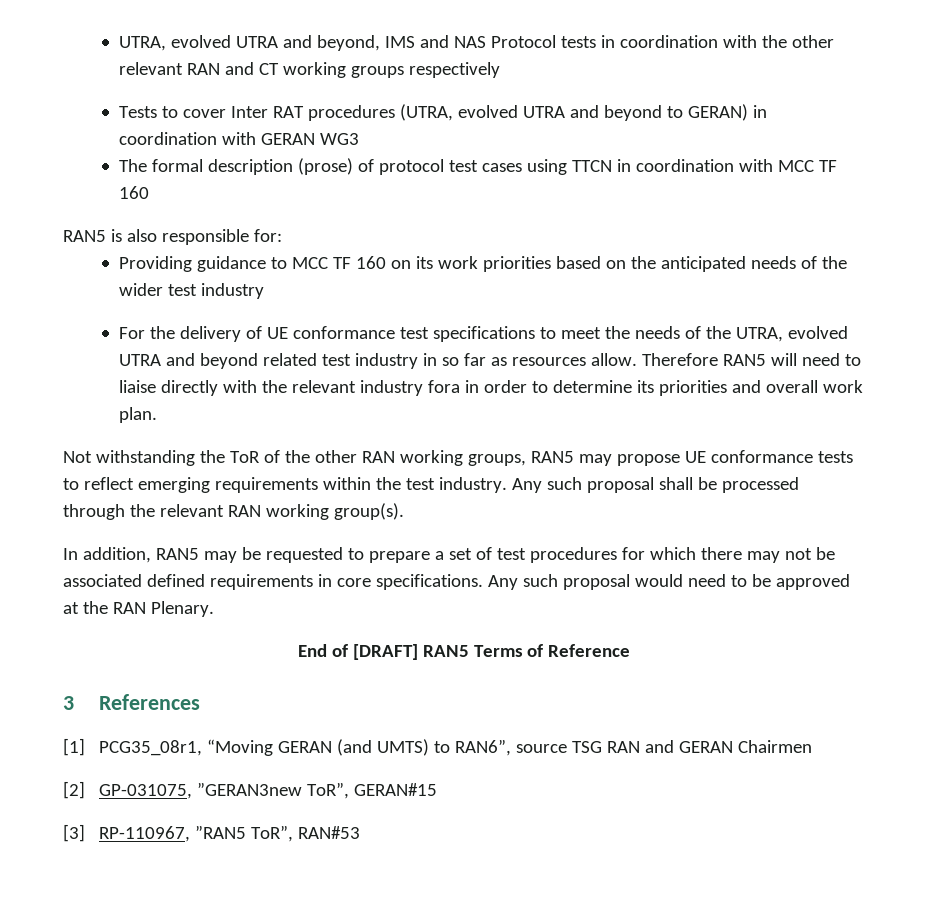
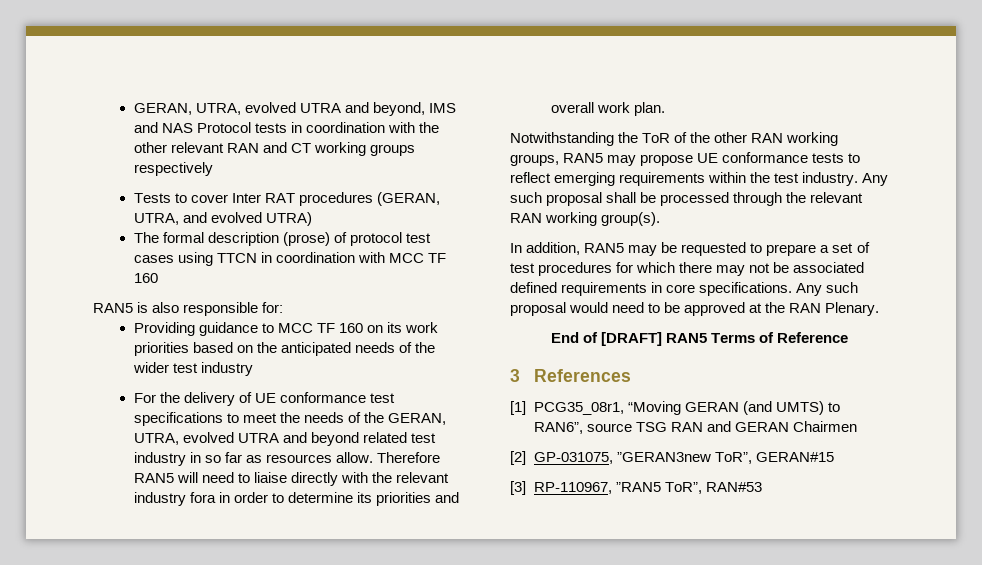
- UTRA, evolved UTRA and beyond, IMS and NAS Protocol tests in coordination with the other relevant RAN and CT working groups respectively
+ GERAN, UTRA, evolved UTRA and beyond, IMS and NAS Protocol tests in coordination with the other relevant RAN and CT working groups respectively
- Tests to cover Inter RAT procedures (UTRA, evolved UTRA and beyond to GERAN) in coordination with GERAN WG3
+ Tests to cover Inter RAT procedures (GERAN, UTRA, and evolved UTRA)
- For the delivery of UE conformance test specifications to meet the needs of the UTRA, evolved UTRA and beyond related test industry in so far as resources allow.
+ For the delivery of UE conformance test specifications to meet the needs of the GERAN, UTRA, evolved UTRA and beyond related test industry in so far as resources allow.
- Not withstanding the ToR of the other RAN working groups, RAN5 may propose UE conformance tests to reflect emerging requirements within the test industry.
+ Notwithstanding the ToR of the other RAN working groups, RAN5 may propose UE conformance tests to reflect emerging requirements within the test industry.

